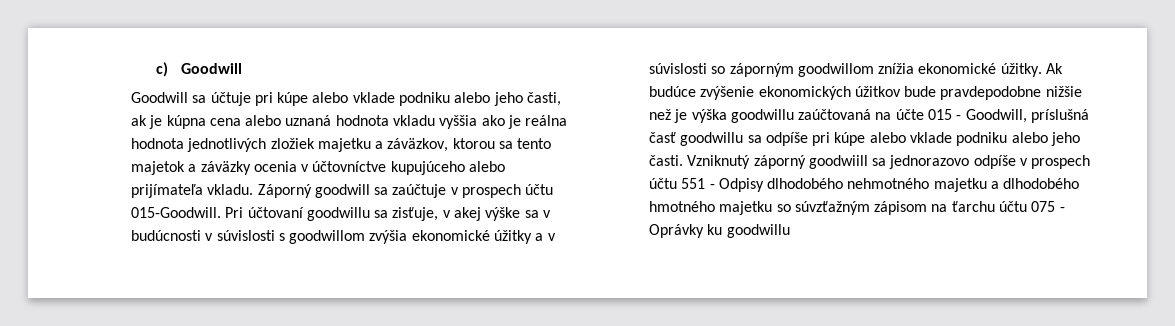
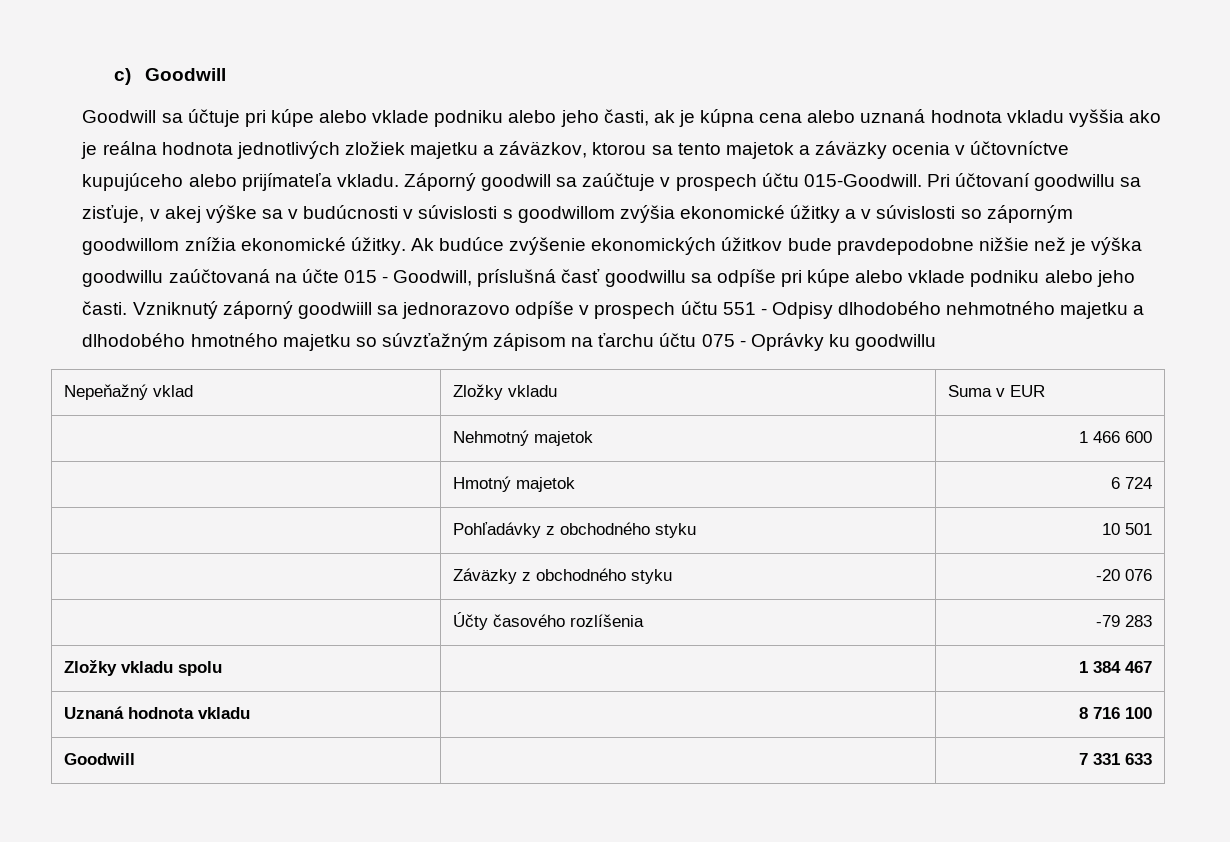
+ Nepeňažný vklad | Zložky vkladu | Suma v EUR
+ | Nehmotný majetok | 1 466 600
+ | Hmotný majetok | 6 724
+ | Pohľadávky z obchodného styku | 10 501
+ | Záväzky z obchodného styku | -20 076
+ | Účty časového rozlíšenia | -79 283
+ Zložky vkladu spolu | | 1 384 467
+ Uznaná hodnota vkladu | | 8 716 100
+ Goodwill | | 7 331 633

